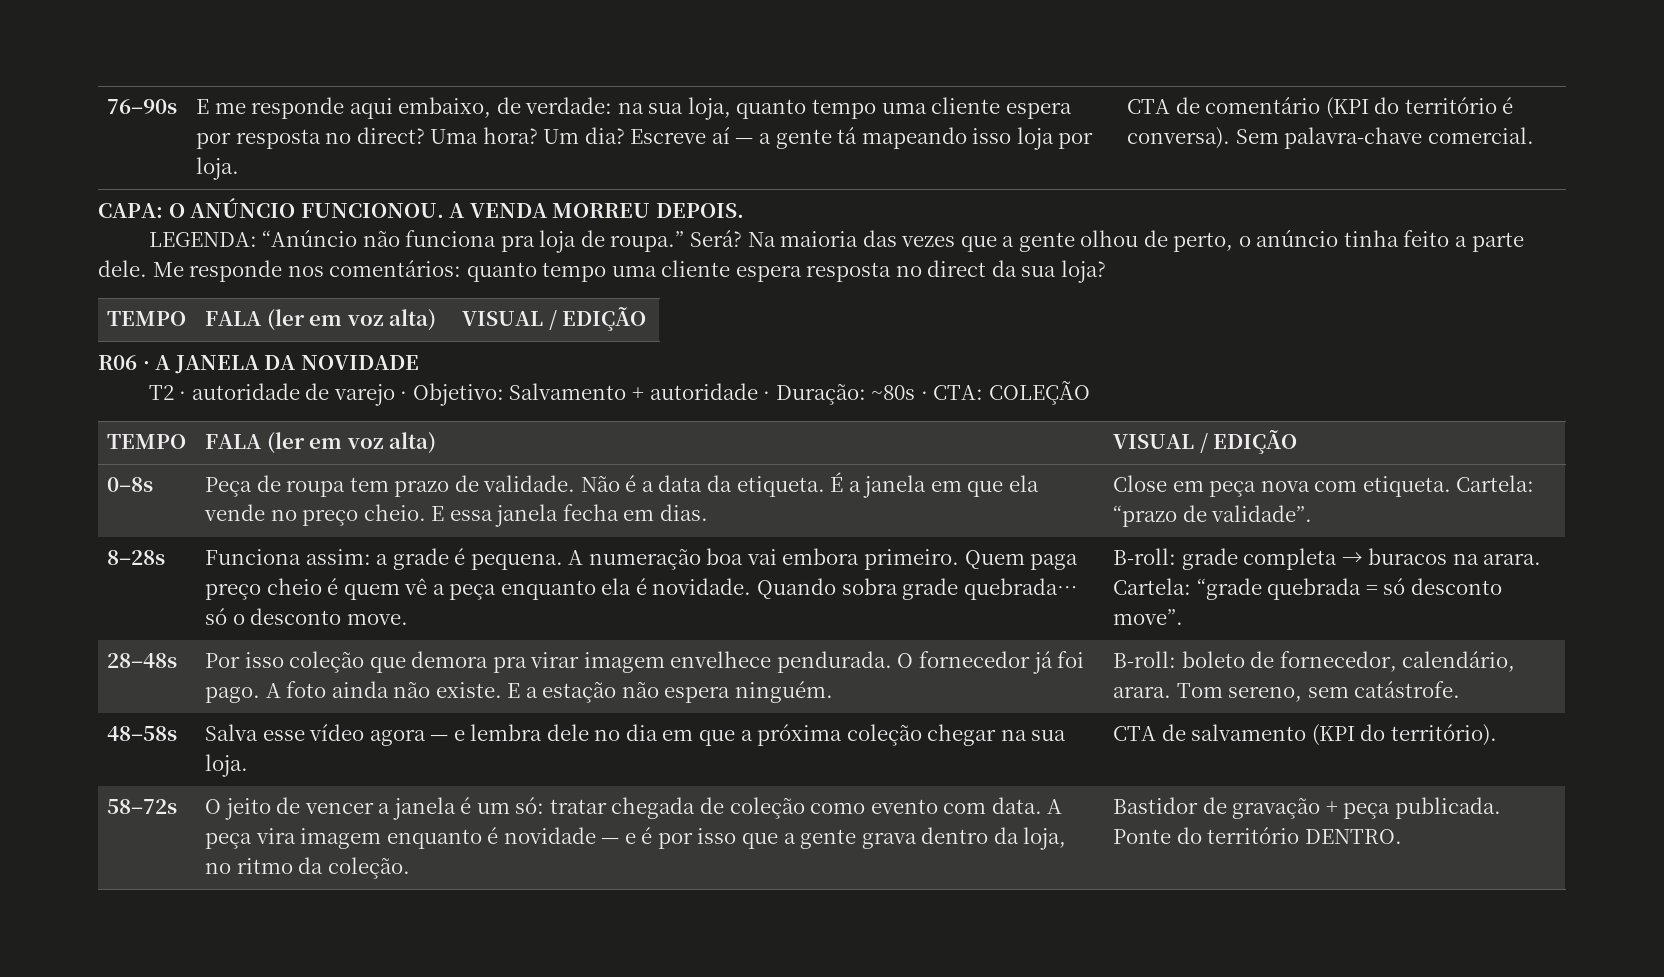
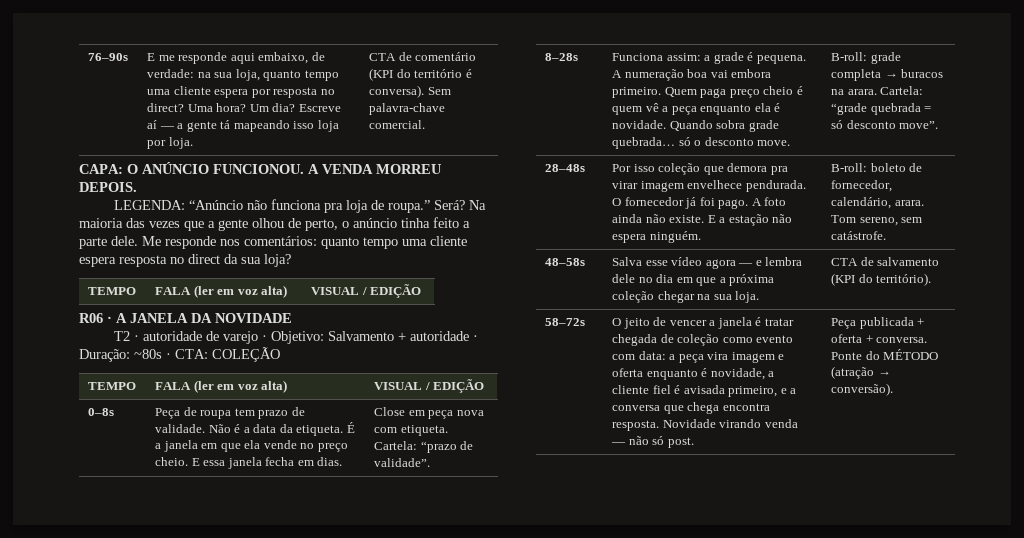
- O jeito de vencer a janela é um só: tratar chegada de coleção como evento com data. A peça vira imagem enquanto é novidade — e é por isso que a gente grava dentro da loja, no ritmo da coleção. | Bastidor de gravação + peça publicada. Ponte do território DENTRO.
+ O jeito de vencer a janela é tratar chegada de coleção como evento com data: a peça vira imagem e oferta enquanto é novidade, a cliente fiel é avisada primeiro, e a conversa que chega encontra resposta. Novidade virando venda — não só post. | Peça publicada + oferta + conversa. Ponte do MÉTODO (atração → conversão).

